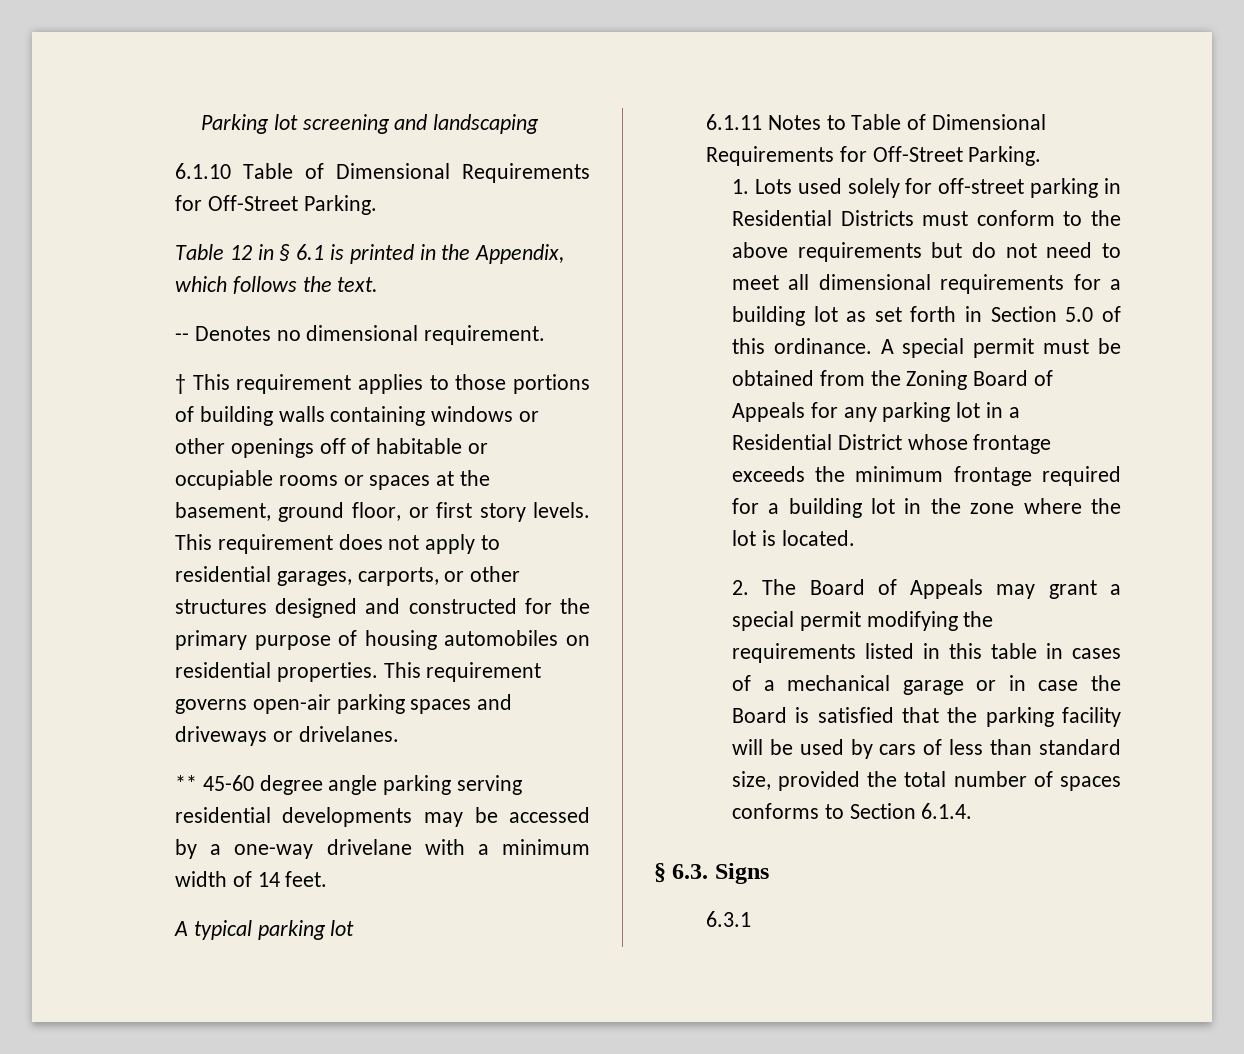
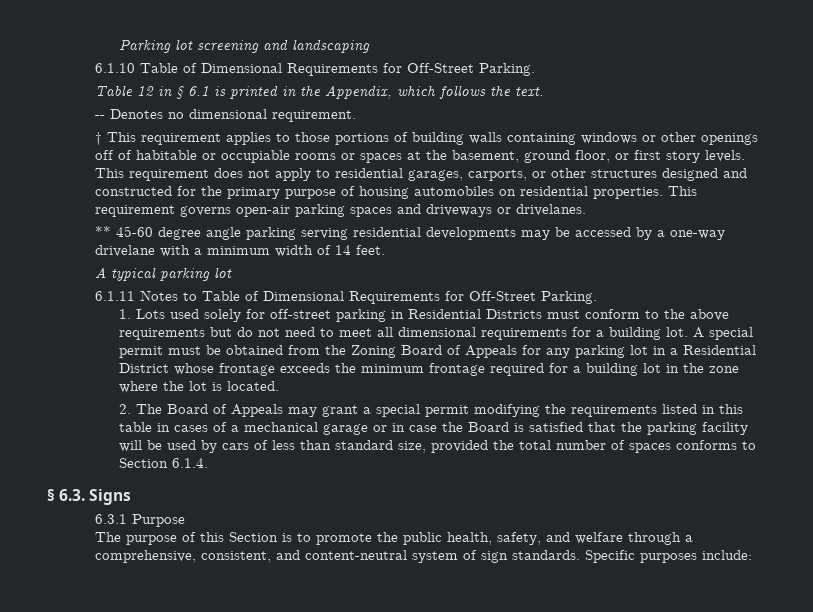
- 1. Lots used solely for off-street parking in Residential Districts must conform to the above requirements but do not need to meet all dimensional requirements for a building lot as set forth in Section 5.0 of this ordinance.
+ 1. Lots used solely for off-street parking in Residential Districts must conform to the above requirements but do not need to meet all dimensional requirements for a building lot.
- 6.3.1
+ 6.3.1 Purpose
+ The purpose of this Section is to promote the public health, safety, and welfare through a comprehensive, consistent, and content-neutral system of sign standards. Specific purposes include:

